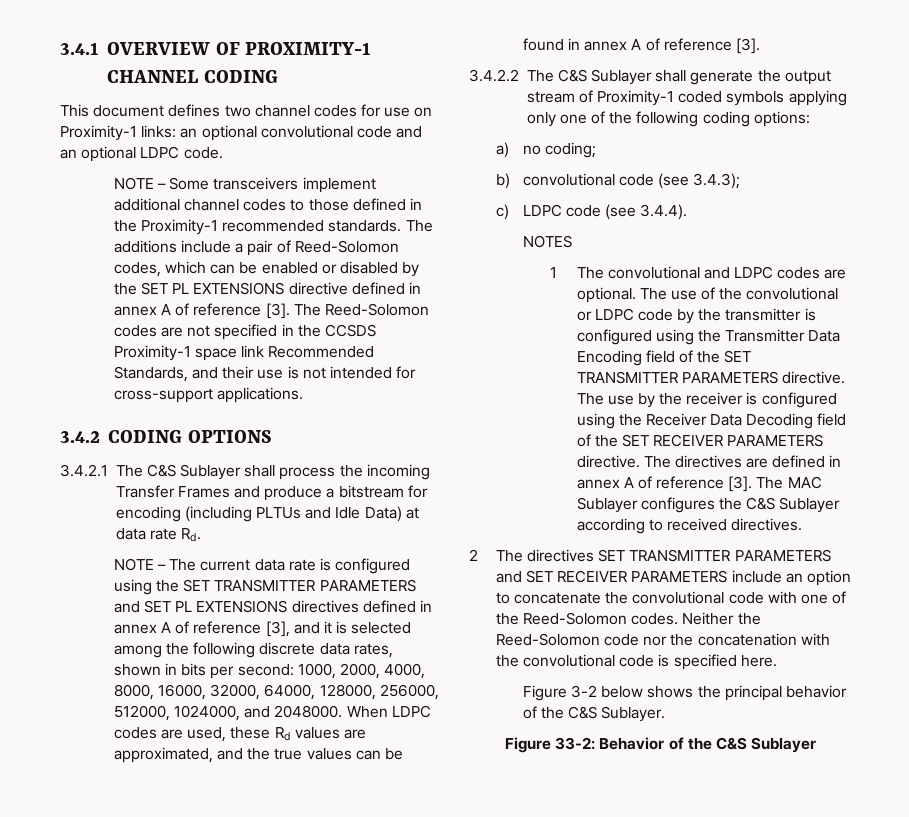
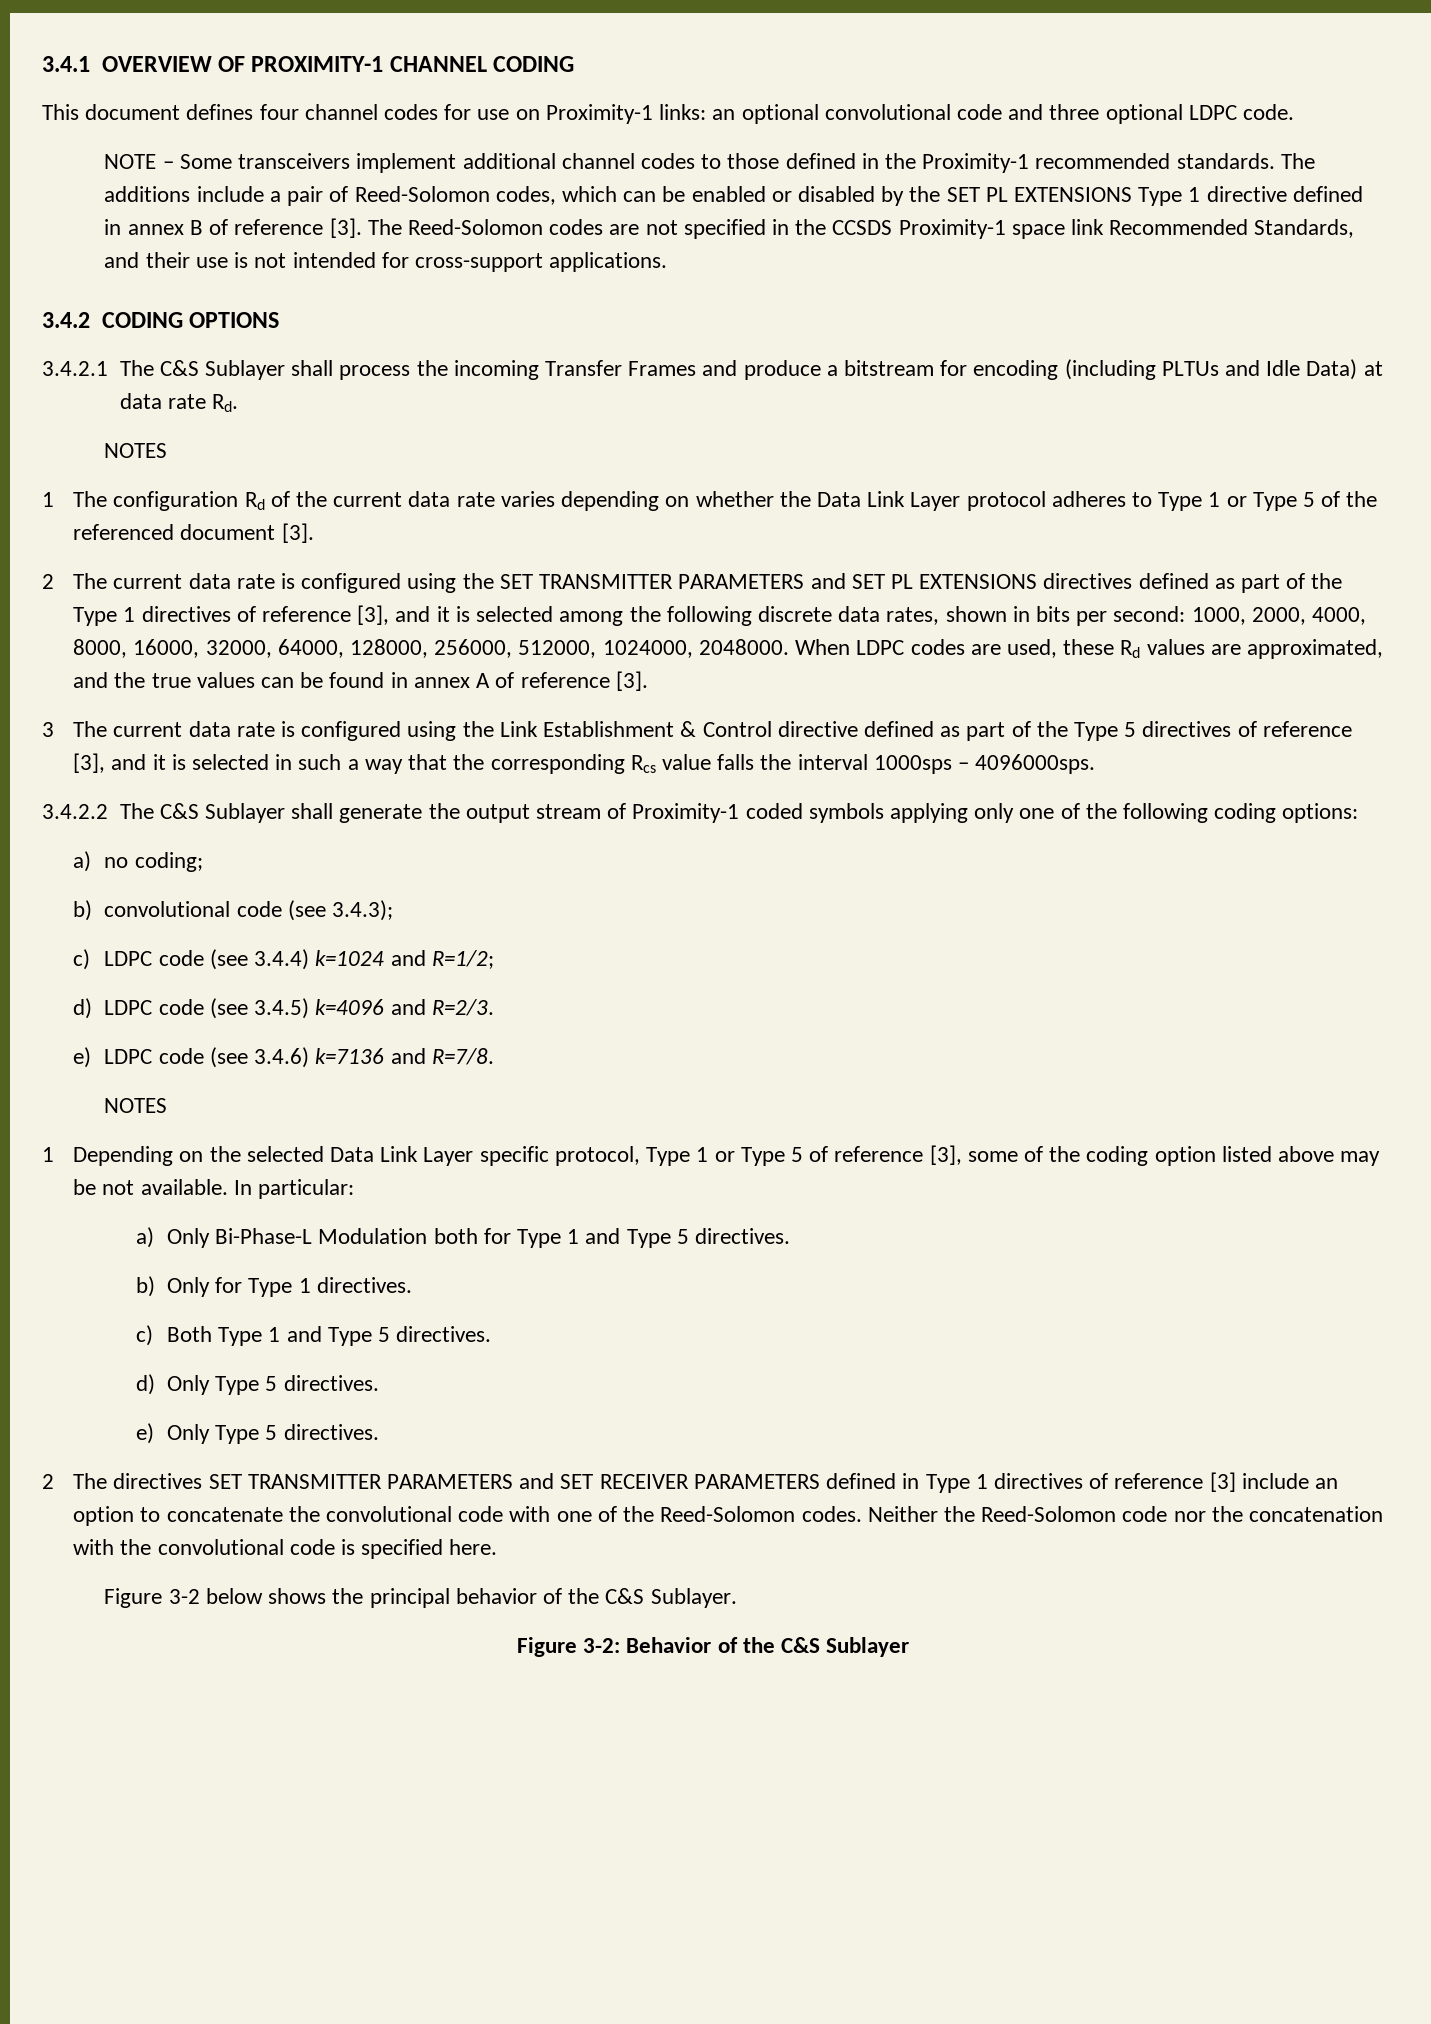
- This document defines two channel codes for use on Proximity-1 links: an optional convolutional code and an optional LDPC code.
+ This document defines four channel codes for use on Proximity-1 links: an optional convolutional code and three optional LDPC code.
- The additions include a pair of Reed-Solomon codes, which can be enabled or disabled by the SET PL EXTENSIONS directive defined in annex A of reference [3].
+ The additions include a pair of Reed-Solomon codes, which can be enabled or disabled by the SET PL EXTENSIONS Type 1 directive defined in annex B of reference [3].
  3.4.2.1 The C&S Sublayer shall process the incoming Transfer Frames and produce a bitstream for encoding (including PLTUs and Idle Data) at data rate Rd.
- NOTE – The current data rate is configured using the SET TRANSMITTER PARAMETERS and SET PL EXTENSIONS directives defined in annex A of reference [3], and it is selected among the following discrete data rates, shown in bits per second:
+ NOTES
+ 1 The configuration Rd of the current data rate varies depending on whether the Data Link Layer protocol adheres to Type 1 or Type 5 of the referenced document [3].
+ 2 The current data rate is configured using the SET TRANSMITTER PARAMETERS and SET PL EXTENSIONS directives defined as part of the Type 1 directives of reference [3], and it is selected among the following discrete data rates, shown in bits per second:
- 1000, 2000, 4000, 8000, 16000, 32000, 64000, 128000, 256000, 512000, 1024000, and 2048000.
+ 1000, 2000, 4000, 8000, 16000, 32000, 64000, 128000, 256000, 512000, 1024000, 2048000.
+ 3 The current data rate is configured using the Link Establishment & Control directive defined as part of the Type 5 directives of reference [3], and it is selected in such a way that the corresponding Rcs value falls the interval 1000sps – 4096000sps.
- c) LDPC code (see 3.4.4).
+ c) LDPC code (see 3.4.4) k=1024 and R=1/2;
+ d) LDPC code (see 3.4.5) k=4096 and R=2/3.
+ e) LDPC code (see 3.4.6) k=7136 and R=7/8.
  NOTES
- 1 The convolutional and LDPC codes are optional. The use of the convolutional or LDPC code by the transmitter is configured using the Transmitter Data Encoding field of the SET TRANSMITTER PARAMETERS directive. The use by the receiver is configured using the Receiver Data Decoding field of the SET RECEIVER PARAMETERS directive. The directives are defined in annex A of reference [3]. The MAC Sublayer configures the C&S Sublayer according to received directives.
+ 1 Depending on the selected Data Link Layer specific protocol, Type 1 or Type 5 of reference [3], some of the coding option listed above may be not available. In particular:
+ a) Only Bi-Phase-L Modulation both for Type 1 and Type 5 directives.
+ b) Only for Type 1 directives.
+ c) Both Type 1 and Type 5 directives.
+ d) Only Type 5 directives.
+ e) Only Type 5 directives.
- 2 The directives SET TRANSMITTER PARAMETERS and SET RECEIVER PARAMETERS include an option to concatenate the convolutional code with one of the Reed-Solomon codes.
+ 2 The directives SET TRANSMITTER PARAMETERS and SET RECEIVER PARAMETERS defined in Type 1 directives of reference [3] include an option to concatenate the convolutional code with one of the Reed-Solomon codes.
- Figure 33-2: Behavior of the C&S Sublayer
+ Figure 3-2: Behavior of the C&S Sublayer

